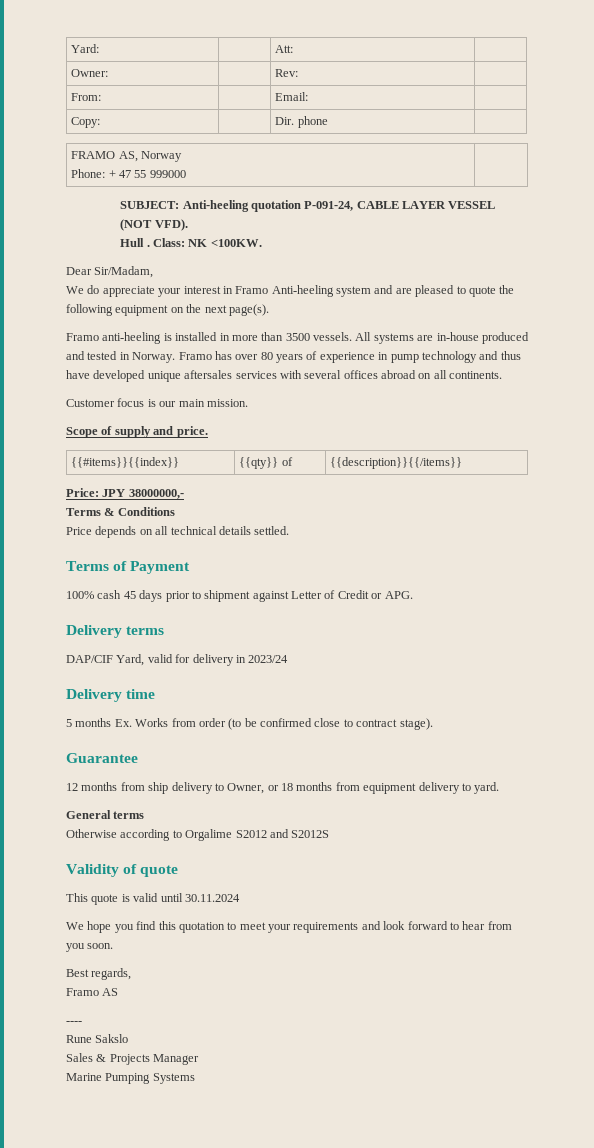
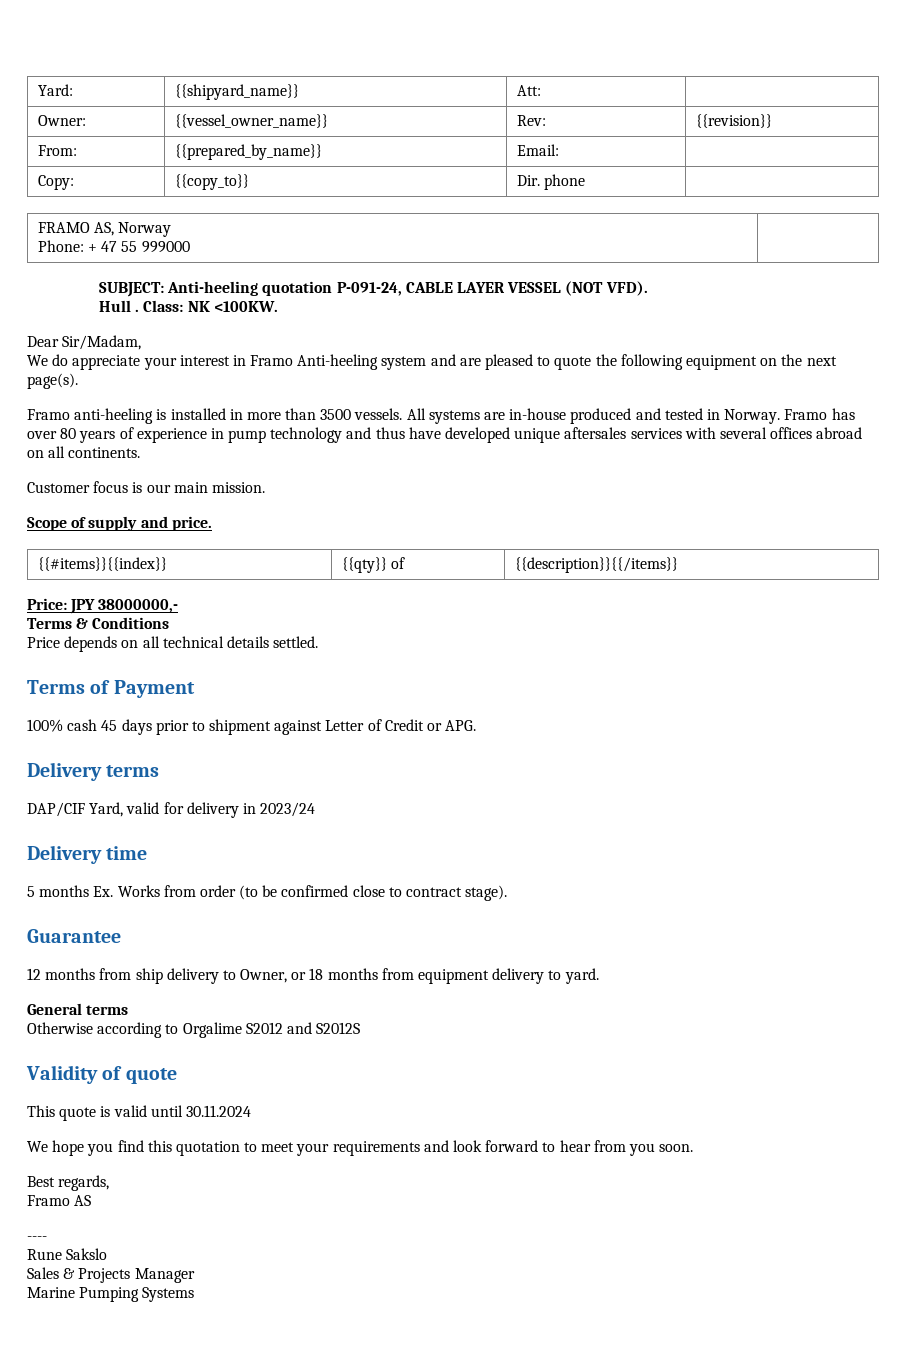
- Yard: | | Att: |
+ Yard: | {{shipyard_name}} | Att: |
- Owner: | | Rev: |
+ Owner: | {{vessel_owner_name}} | Rev: | {{revision}}
- From: | | Email: |
+ From: | {{prepared_by_name}} | Email: |
- Copy: | | Dir. phone |
+ Copy: | {{copy_to}} | Dir. phone |

